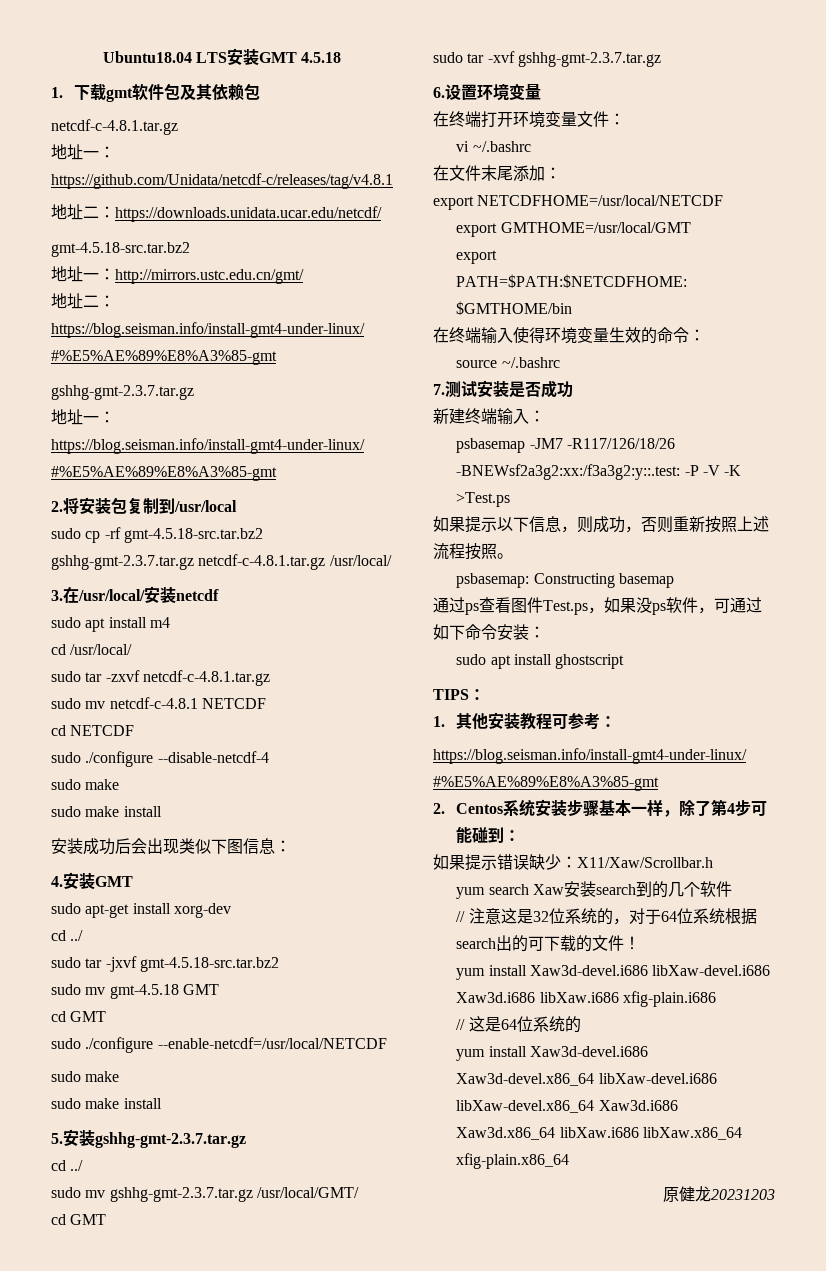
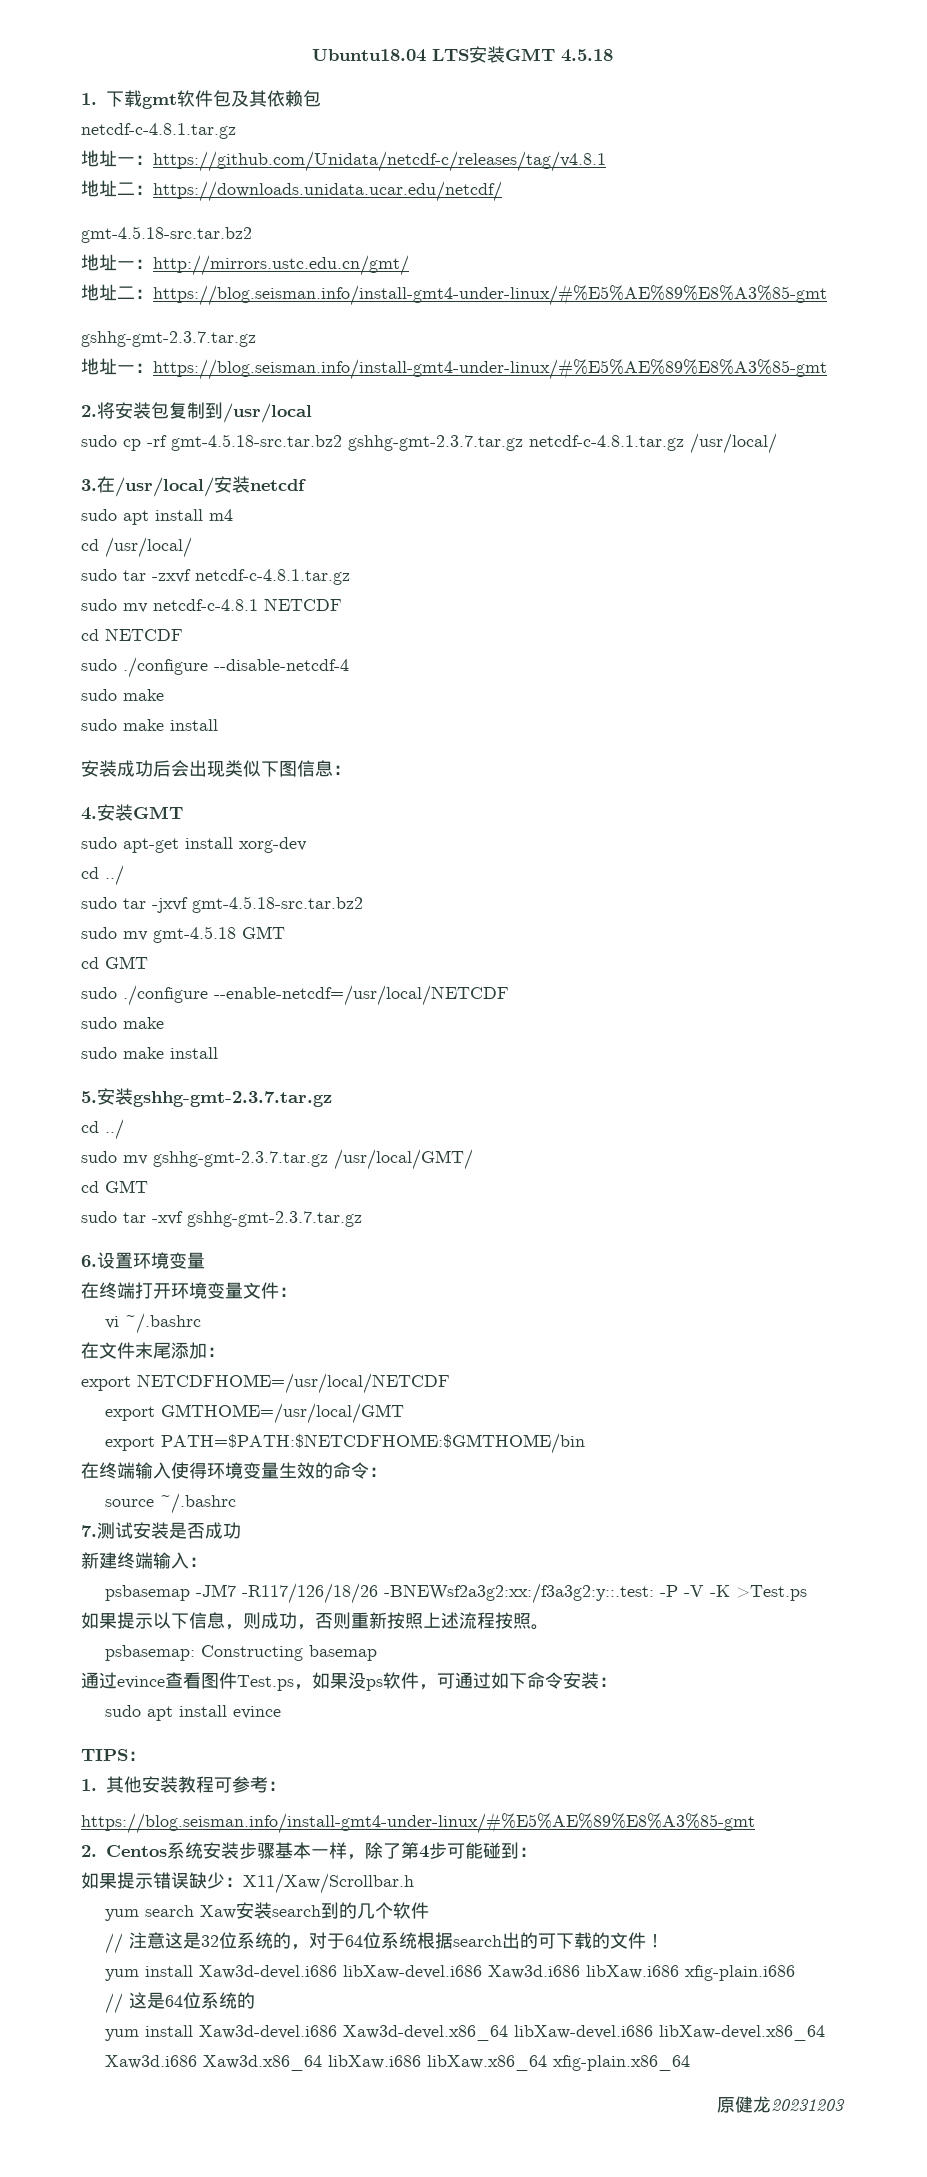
- 通过ps查看图件Test.ps，如果没ps软件，可通过如下命令安装：
+ 通过evince查看图件Test.ps，如果没ps软件，可通过如下命令安装：
- sudo apt install ghostscript
+ sudo apt install evince

